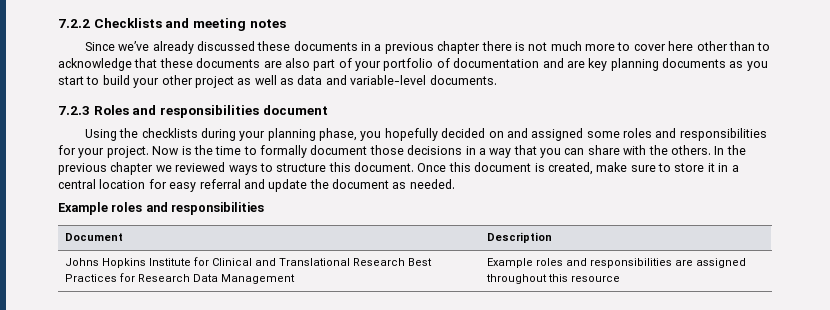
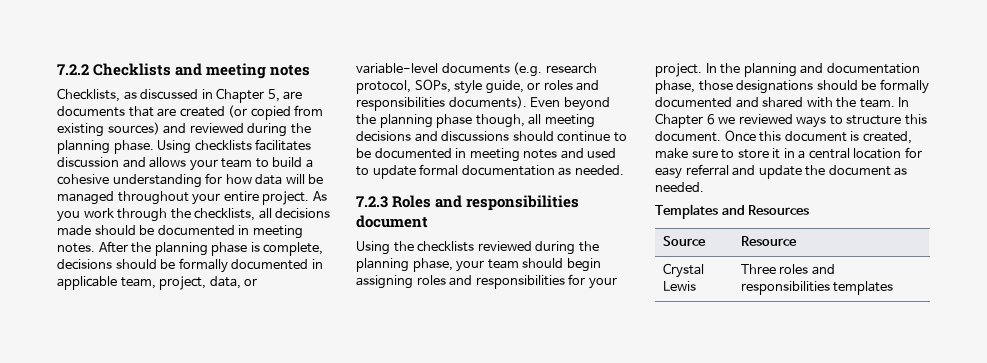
- Since we’ve already discussed these documents in a previous chapter there is not much more to cover here other than to acknowledge that these documents are also part of your portfolio of documentation and are key planning documents as you start to build your other project as well as data and variable-level documents.
+ Checklists, as discussed in Chapter 5, are documents that are created (or copied from existing sources) and reviewed during the planning phase. Using checklists facilitates discussion and allows your team to build a cohesive understanding for how data will be managed throughout your entire project. As you work through the checklists, all decisions made should be documented in meeting notes. After the planning phase is complete, decisions should be formally documented in applicable team, project, data, or variable-level documents (e.g. research protocol, SOPs, style guide, or roles and responsibilities documents). Even beyond the planning phase though, all meeting decisions and discussions should continue to be documented in meeting notes and used to update formal documentation as needed.
- Using the checklists during your planning phase, you hopefully decided on and assigned some roles and responsibilities for your project.
+ Using the checklists reviewed during the planning phase, your team should begin assigning roles and responsibilities for your project.
- Now is the time to formally document those decisions in a way that you can share with the others. In the previous chapter we reviewed ways to structure this document.
+ In the planning and documentation phase, those designations should be formally documented and shared with the team. In Chapter 6 we reviewed ways to structure this document.
  Once this document is created, make sure to store it in a central location for easy referral and update the document as needed.
- Example roles and responsibilities
- Document | Description
- Johns Hopkins Institute for Clinical and Translational Research Best Practices for Research Data Management | Example roles and responsibilities are assigned throughout this resource
+ Templates and Resources
+ Source | Resource
+ Crystal Lewis | Three roles and responsibilities templates

